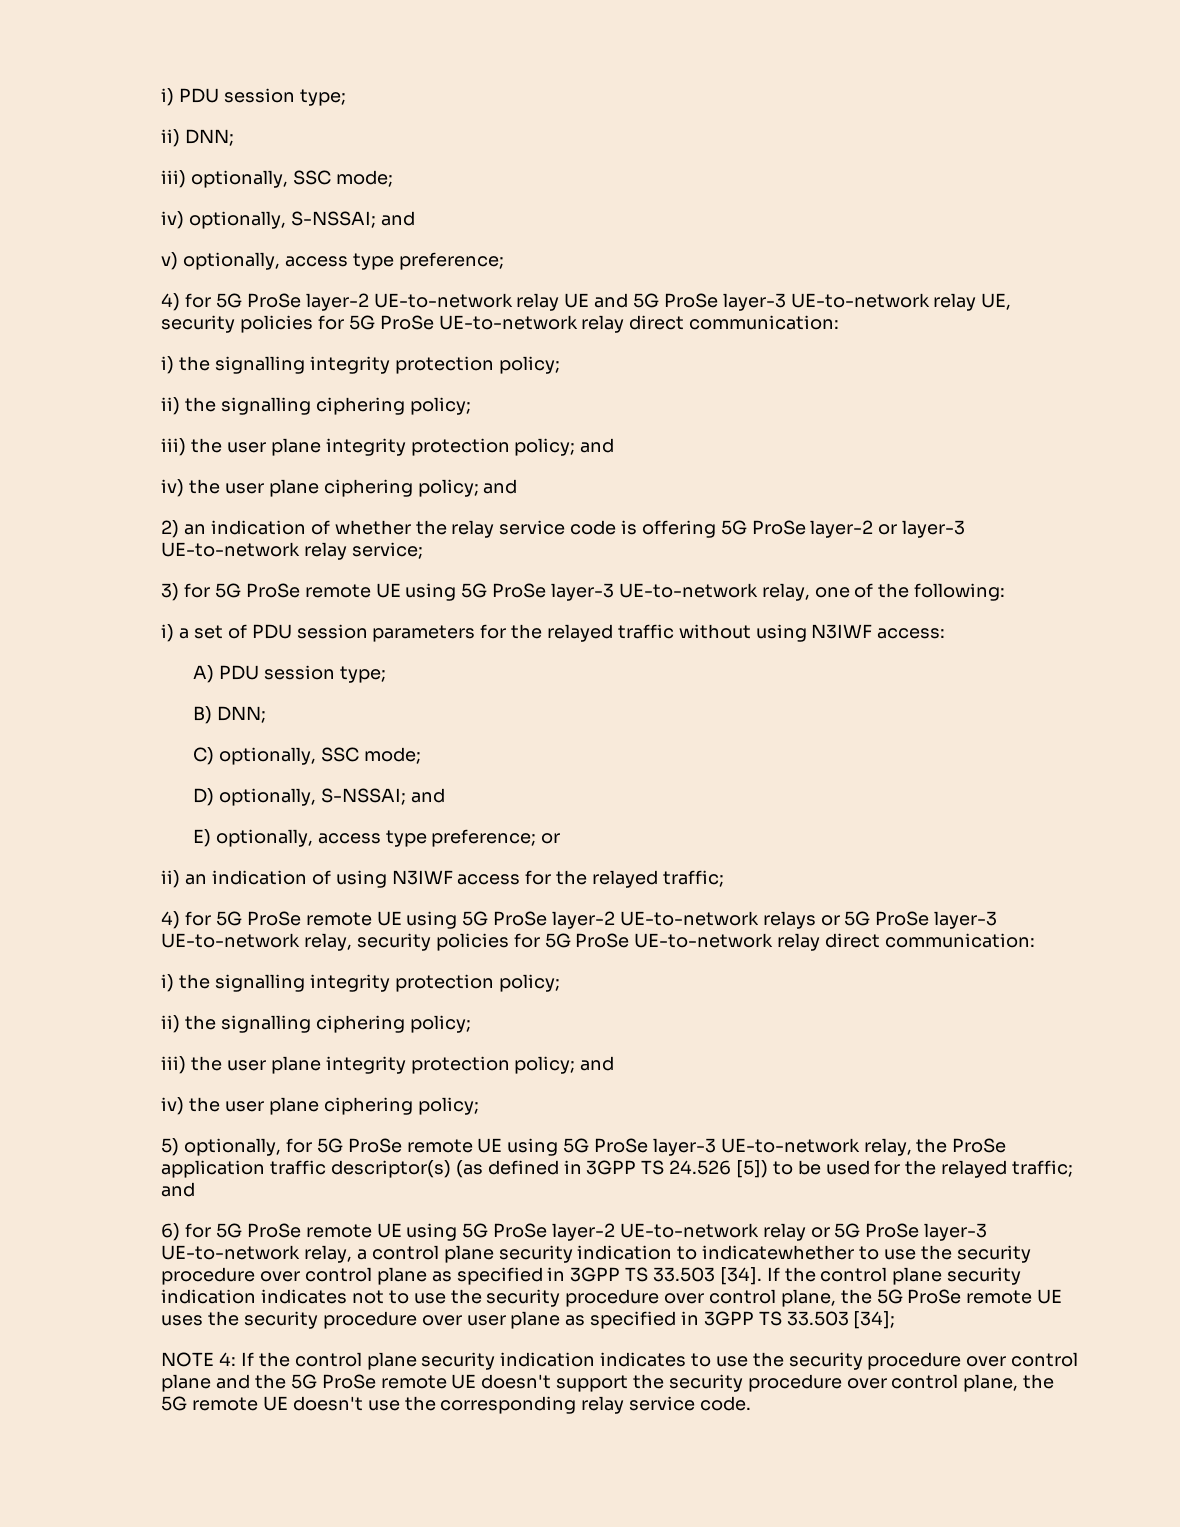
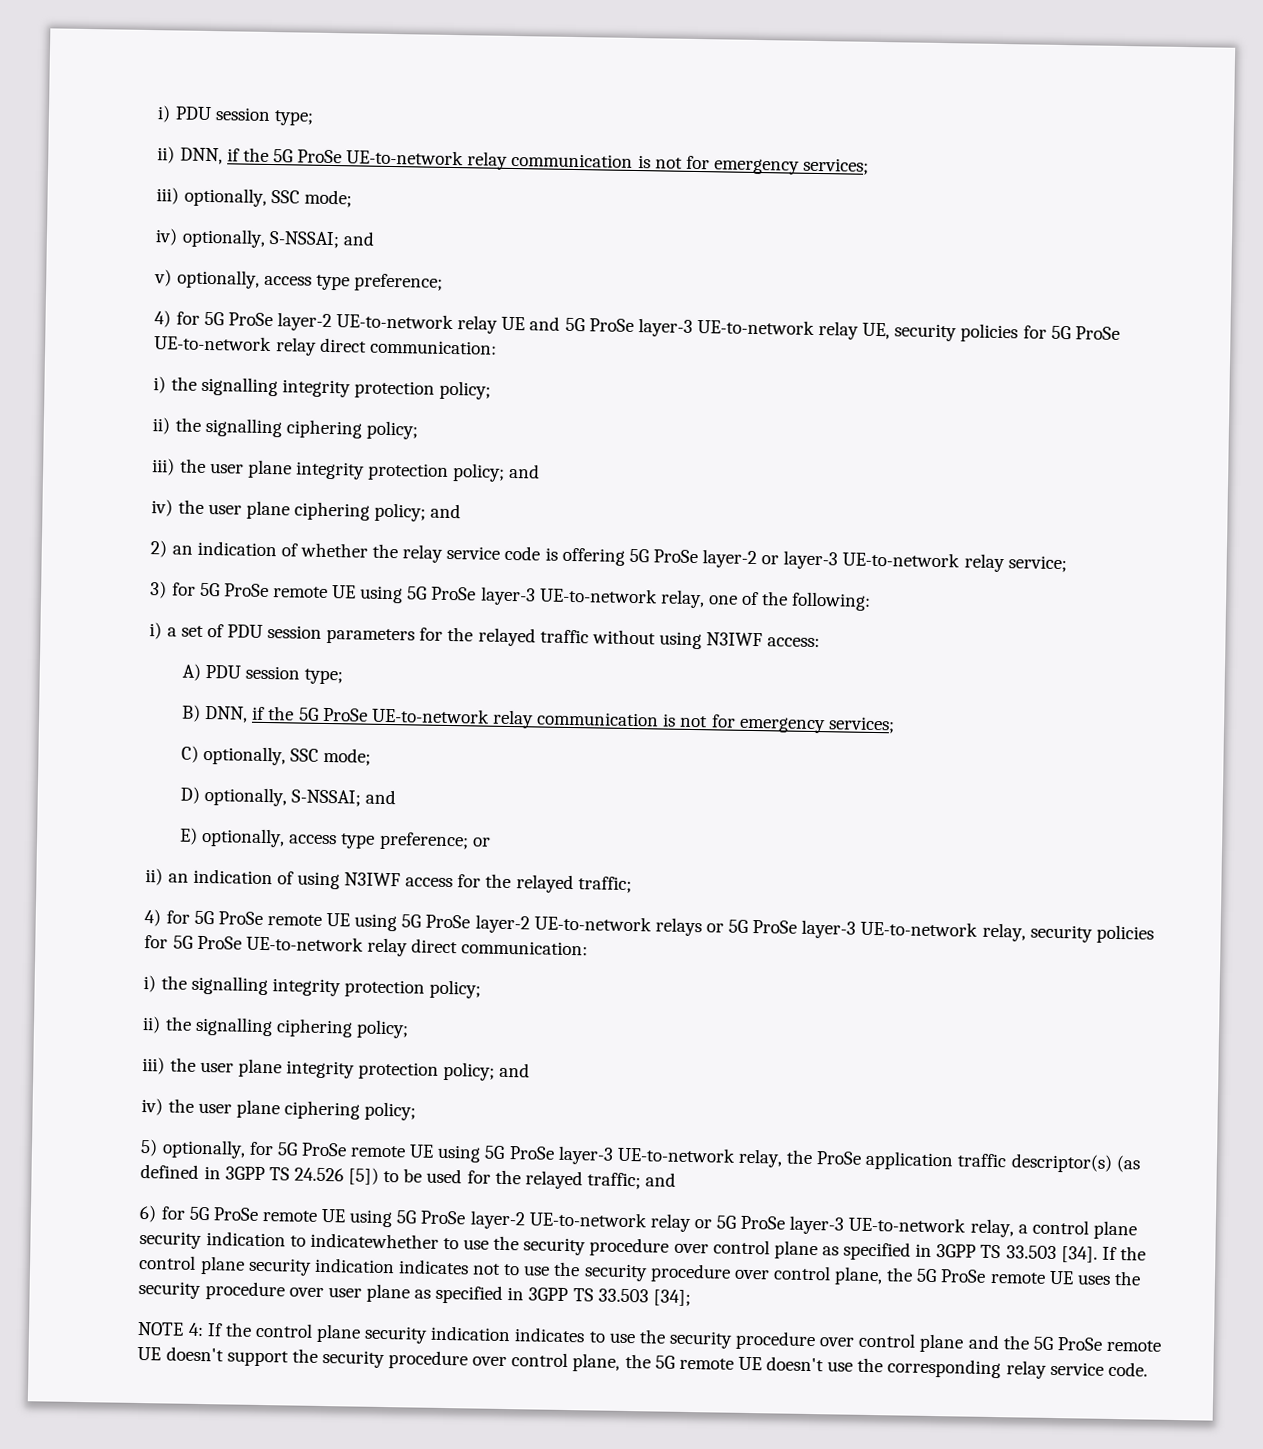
- ii) DNN;
+ ii) DNN, if the 5G ProSe UE-to-network relay communication is not for emergency services;
- B) DNN;
+ B) DNN, if the 5G ProSe UE-to-network relay communication is not for emergency services;

